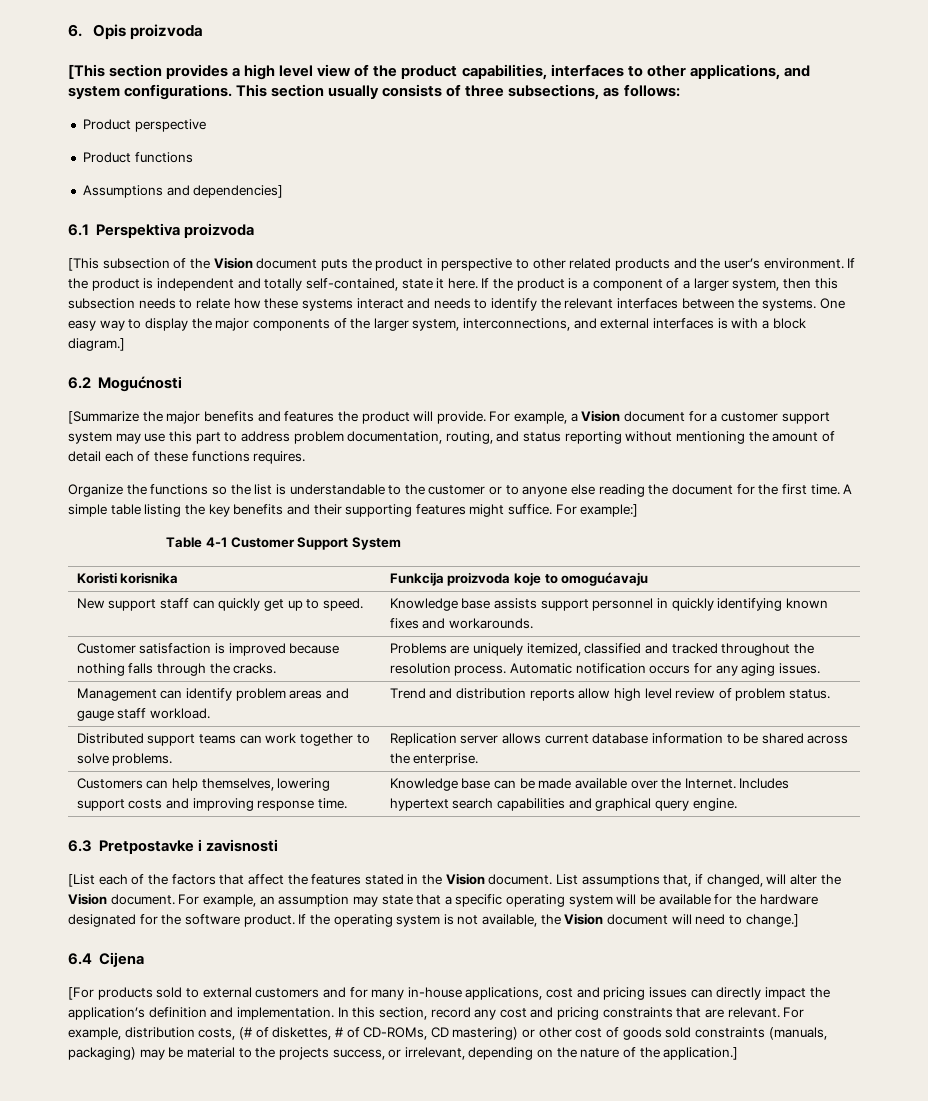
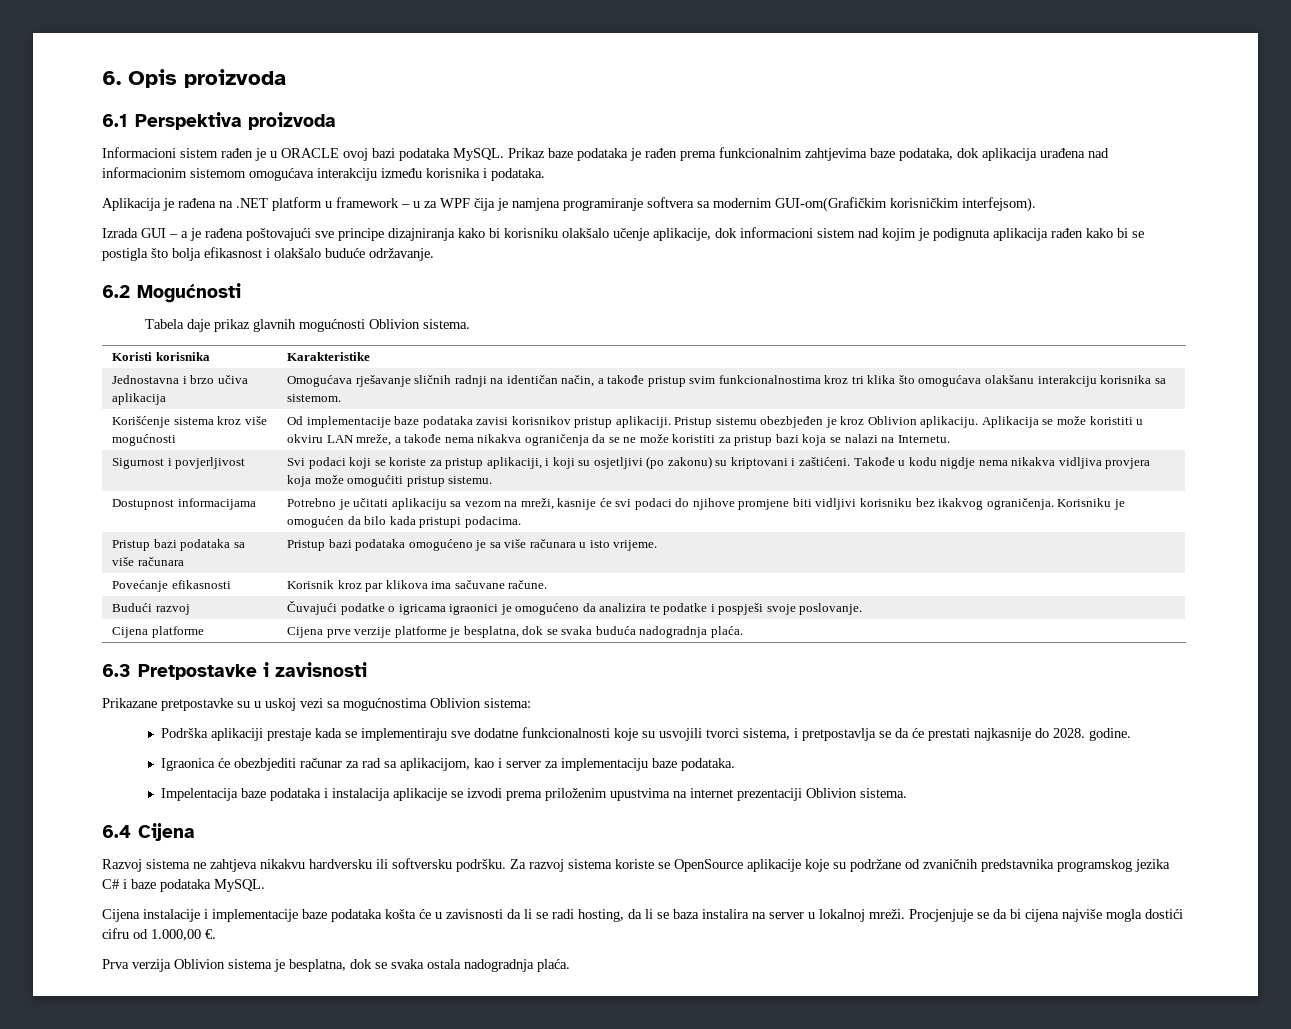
- [This section provides a high level view of the product capabilities, interfaces to other applications, and system configurations. This section usually consists of three subsections, as follows:
- Product perspective
- Product functions
- Assumptions and dependencies]
  6.1 Perspektiva proizvoda
- [This subsection of the Vision document puts the product in perspective to other related products and the user’s environment. If the product is independent and totally self-contained, state it here. If the product is a component of a larger system, then this subsection needs to relate how these systems interact and needs to identify the relevant interfaces between the systems. One easy way to display the major components of the larger system, interconnections, and external interfaces is with a block diagram.]
+ Informacioni sistem rađen je u ORACLE ovoj bazi podataka MySQL. Prikaz baze podataka je rađen prema funkcionalnim zahtjevima baze podataka, dok aplikacija urađena nad informacionim sistemom omogućava interakciju između korisnika i podataka.
+ Aplikacija je rađena na .NET platform u framework – u za WPF čija je namjena programiranje softvera sa modernim GUI-om(Grafičkim korisničkim interfejsom).
+ Izrada GUI – a je rađena poštovajući sve principe dizajniranja kako bi korisniku olakšalo učenje aplikacije, dok informacioni sistem nad kojim je podignuta aplikacija rađen kako bi se postigla što bolja efikasnost i olakšalo buduće održavanje.
  6.2 Mogućnosti
- [Summarize the major benefits and features the product will provide. For example, a Vision document for a customer support system may use this part to address problem documentation, routing, and status reporting without mentioning the amount of detail each of these functions requires.
- Organize the functions so the list is understandable to the customer or to anyone else reading the document for the first time. A simple table listing the key benefits and their supporting features might suffice. For example:]
- Table 4-1 Customer Support System
- Koristi korisnika | Funkcija proizvoda koje to omogućavaju
- New support staff can quickly get up to speed. | Knowledge base assists support personnel in quickly identifying known fixes and workarounds.
- Customer satisfaction is improved because nothing falls through the cracks. | Problems are uniquely itemized, classified and tracked throughout the resolution process. Automatic notification occurs for any aging issues.
- Management can identify problem areas and gauge staff workload. | Trend and distribution reports allow high level review of problem status.
- Distributed support teams can work together to solve problems. | Replication server allows current database information to be shared across the enterprise.
- Customers can help themselves, lowering support costs and improving response time. | Knowledge base can be made available over the Internet. Includes hypertext search capabilities and graphical query engine.
+ Tabela daje prikaz glavnih mogućnosti Oblivion sistema.
+ Koristi korisnika | Karakteristike
+ Jednostavna i brzo učiva aplikacija | Omogućava rješavanje sličnih radnji na identičan način, a takođe pristup svim funkcionalnostima kroz tri klika što omogućava olakšanu interakciju korisnika sa sistemom.
+ Korišćenje sistema kroz više mogućnosti | Od implementacije baze podataka zavisi korisnikov pristup aplikaciji. Pristup sistemu obezbjeđen je kroz Oblivion aplikaciju. Aplikacija se može koristiti u okviru LAN mreže, a takođe nema nikakva ograničenja da se ne može koristiti za pristup bazi koja se nalazi na Internetu.
+ Sigurnost i povjerljivost | Svi podaci koji se koriste za pristup aplikaciji, i koji su osjetljivi (po zakonu) su kriptovani i zaštićeni. Takođe u kodu nigdje nema nikakva vidljiva provjera koja može omogućiti pristup sistemu.
+ Dostupnost informacijama | Potrebno je učitati aplikaciju sa vezom na mreži, kasnije će svi podaci do njihove promjene biti vidljivi korisniku bez ikakvog ograničenja. Korisniku je omogućen da bilo kada pristupi podacima.
+ Pristup bazi podataka sa više računara | Pristup bazi podataka omogućeno je sa više računara u isto vrijeme.
+ Povećanje efikasnosti | Korisnik kroz par klikova ima sačuvane račune.
+ Budući razvoj | Čuvajući podatke o igricama igraonici je omogućeno da analizira te podatke i pospješi svoje poslovanje.
+ Cijena platforme | Cijena prve verzije platforme je besplatna, dok se svaka buduća nadogradnja plaća.
  6.3 Pretpostavke i zavisnosti
- [List each of the factors that affect the features stated in the Vision document. List assumptions that, if changed, will alter the Vision document. For example, an assumption may state that a specific operating system will be available for the hardware designated for the software product. If the operating system is not available, the Vision document will need to change.]
+ Prikazane pretpostavke su u uskoj vezi sa mogućnostima Oblivion sistema:
+ Podrška aplikaciji prestaje kada se implementiraju sve dodatne funkcionalnosti koje su usvojili tvorci sistema, i pretpostavlja se da će prestati najkasnije do 2028. godine.
+ Igraonica će obezbjediti računar za rad sa aplikacijom, kao i server za implementaciju baze podataka.
+ Impelentacija baze podataka i instalacija aplikacije se izvodi prema priloženim upustvima na internet prezentaciji Oblivion sistema.
  6.4 Cijena
- [For products sold to external customers and for many in-house applications, cost and pricing issues can directly impact the application’s definition and implementation. In this section, record any cost and pricing constraints that are relevant. For example, distribution costs, (# of diskettes, # of CD-ROMs, CD mastering) or other cost of goods sold constraints (manuals, packaging) may be material to the projects success, or irrelevant, depending on the nature of the application.]
+ Razvoj sistema ne zahtjeva nikakvu hardversku ili softversku podršku. Za razvoj sistema koriste se OpenSource aplikacije koje su podržane od zvaničnih predstavnika programskog jezika C# i baze podataka MySQL.
+ Cijena instalacije i implementacije baze podataka košta će u zavisnosti da li se radi hosting, da li se baza instalira na server u lokalnoj mreži. Procjenjuje se da bi cijena najviše mogla dostići cifru od 1.000,00 €.
+ Prva verzija Oblivion sistema je besplatna, dok se svaka ostala nadogradnja plaća.

